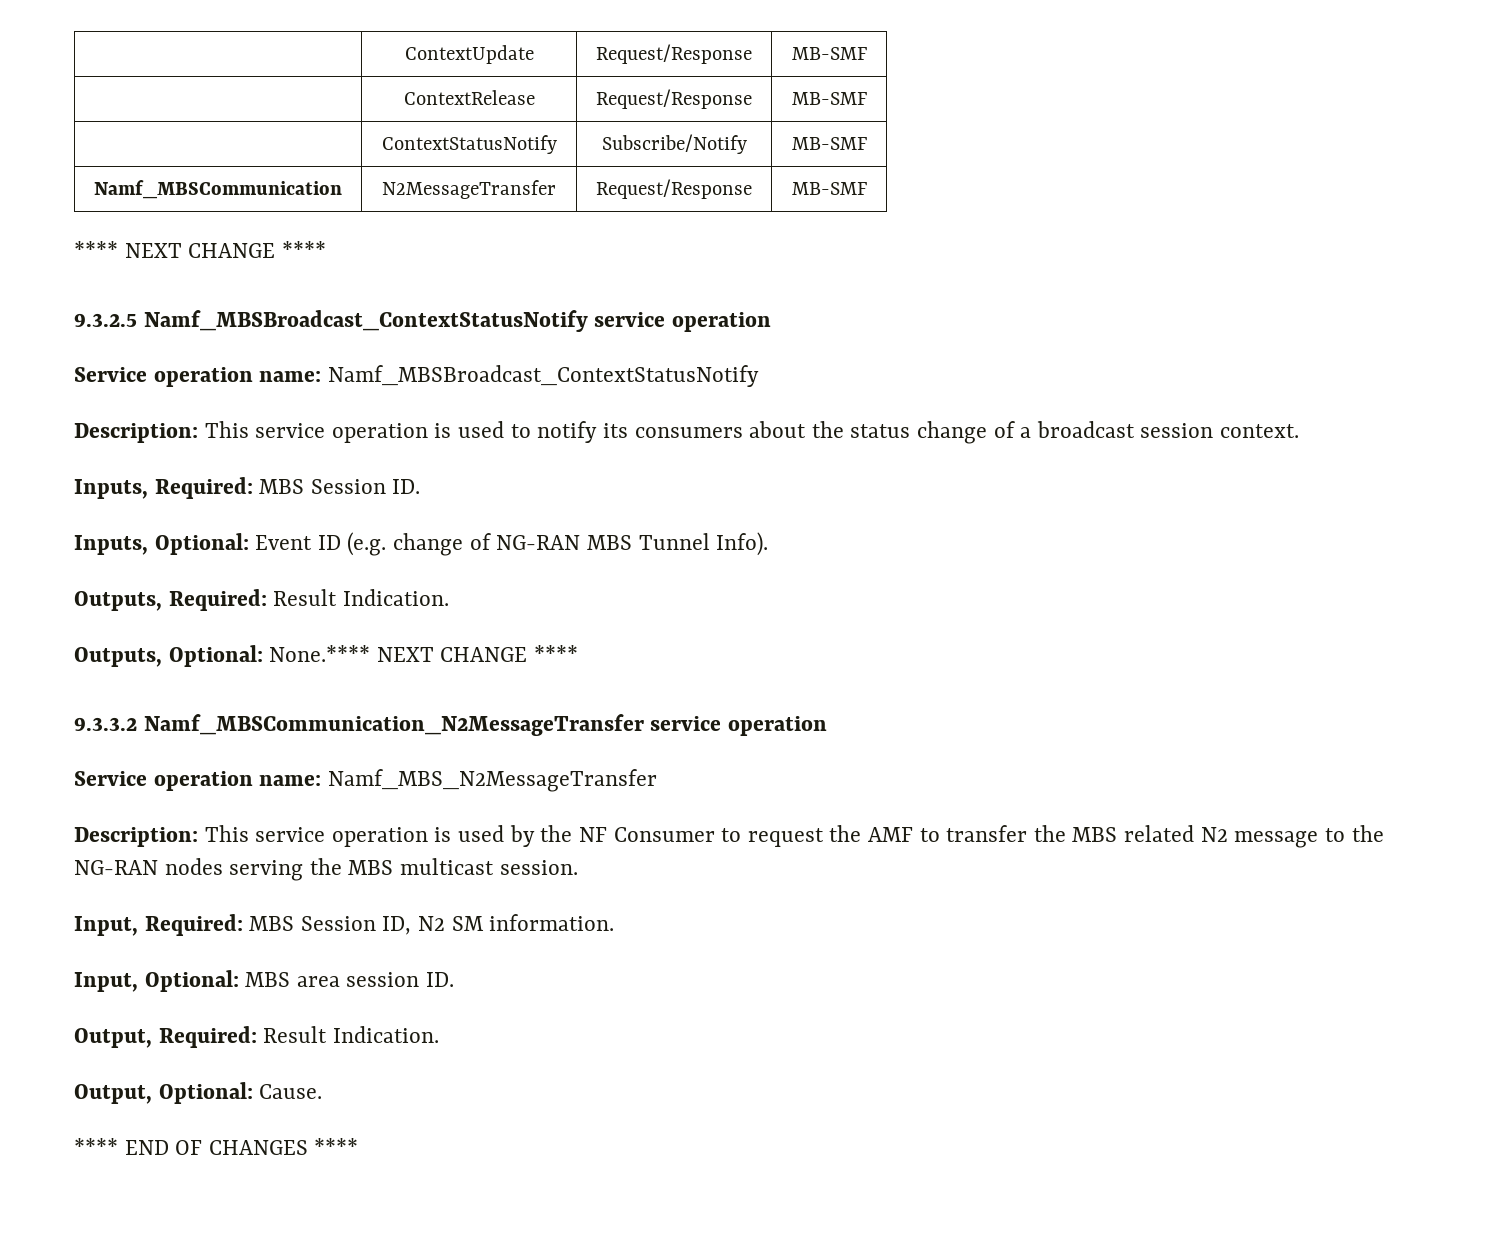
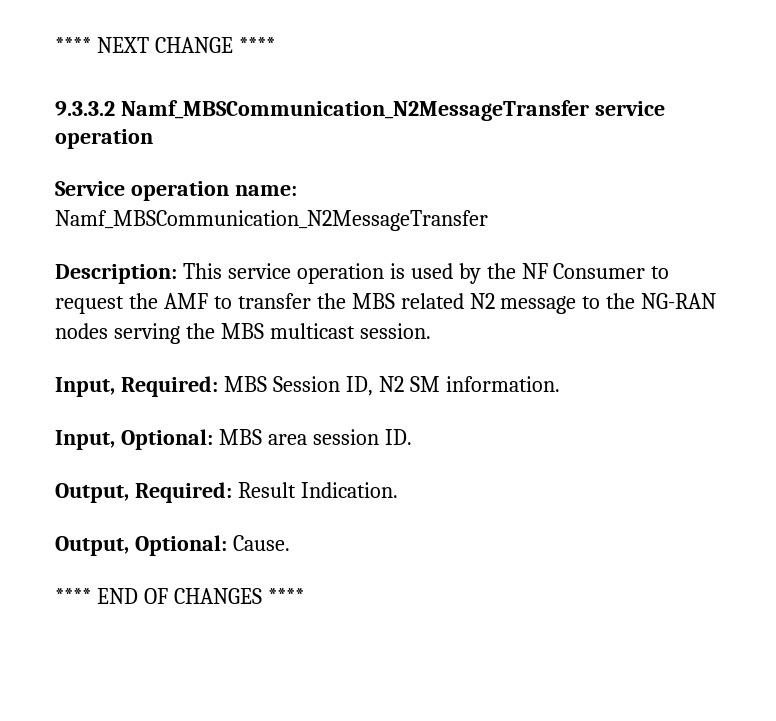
- | ContextUpdate | Request/Response | MB-SMF
- | ContextRelease | Request/Response | MB-SMF
- | ContextStatusNotify | Subscribe/Notify | MB-SMF
- Namf_MBSCommunication | N2MessageTransfer | Request/Response | MB-SMF
  **** NEXT CHANGE ****
- 9.3.2.5 Namf_MBSBroadcast_ContextStatusNotify service operation
- Service operation name: Namf_MBSBroadcast_ContextStatusNotify
- Description: This service operation is used to notify its consumers about the status change of a broadcast session context.
- Inputs, Required: MBS Session ID.
- Inputs, Optional: Event ID (e.g. change of NG-RAN MBS Tunnel Info).
- Outputs, Required: Result Indication.
- Outputs, Optional: None.**** NEXT CHANGE ****
- Service operation name: Namf_MBS_N2MessageTransfer
+ Service operation name: Namf_MBSCommunication_N2MessageTransfer

